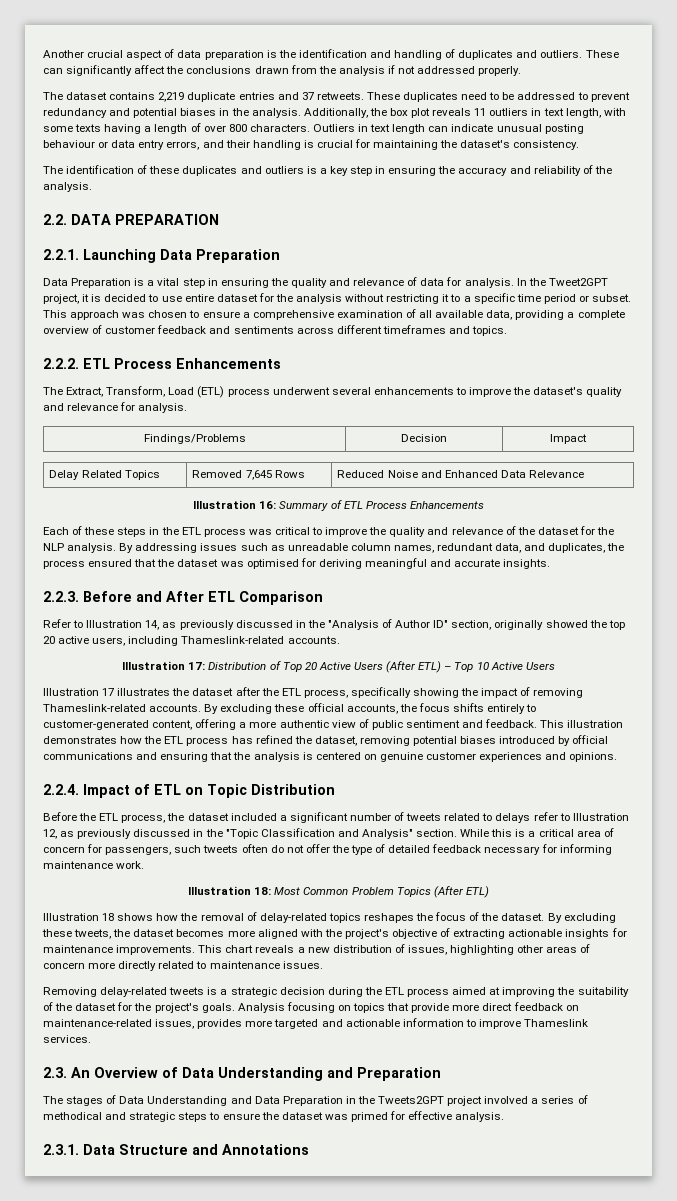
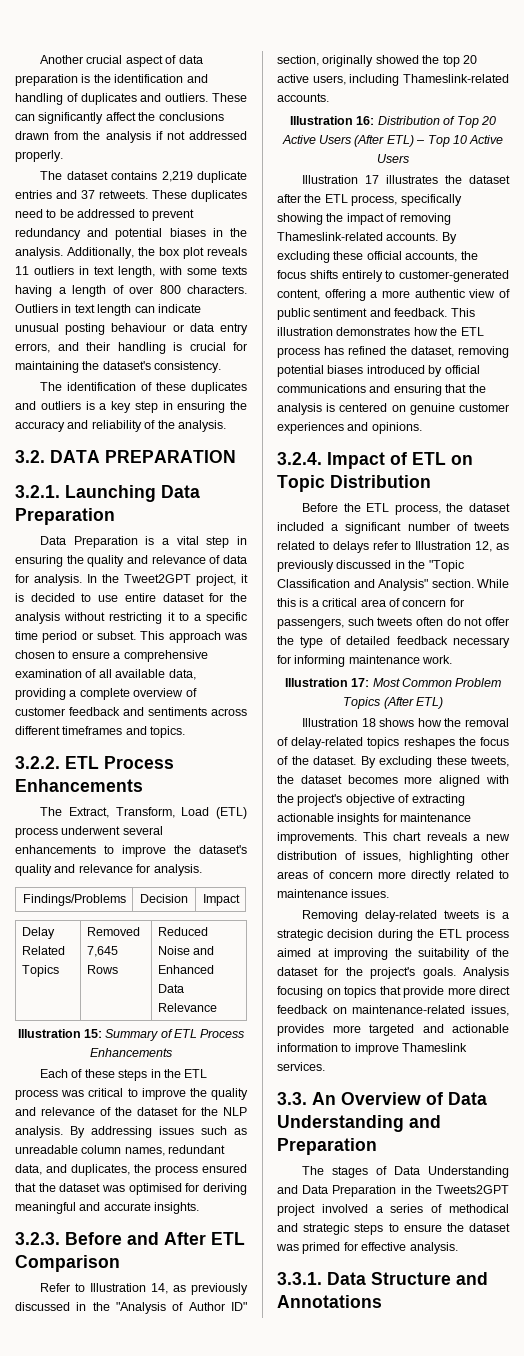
- 2.2. DATA PREPARATION
+ 3.2. DATA PREPARATION
- 2.2.1. Launching Data Preparation
+ 3.2.1. Launching Data Preparation
- 2.2.2. ETL Process Enhancements
+ 3.2.2. ETL Process Enhancements
- Illustration 16: Summary of ETL Process Enhancements
+ Illustration 15: Summary of ETL Process Enhancements
- 2.2.3. Before and After ETL Comparison
+ 3.2.3. Before and After ETL Comparison
- Illustration 17: Distribution of Top 20 Active Users (After ETL) – Top 10 Active Users
+ Illustration 16: Distribution of Top 20 Active Users (After ETL) – Top 10 Active Users
- 2.2.4. Impact of ETL on Topic Distribution
+ 3.2.4. Impact of ETL on Topic Distribution
- Illustration 18: Most Common Problem Topics (After ETL)
+ Illustration 17: Most Common Problem Topics (After ETL)
- 2.3. An Overview of Data Understanding and Preparation
+ 3.3. An Overview of Data Understanding and Preparation
- 2.3.1. Data Structure and Annotations
+ 3.3.1. Data Structure and Annotations

